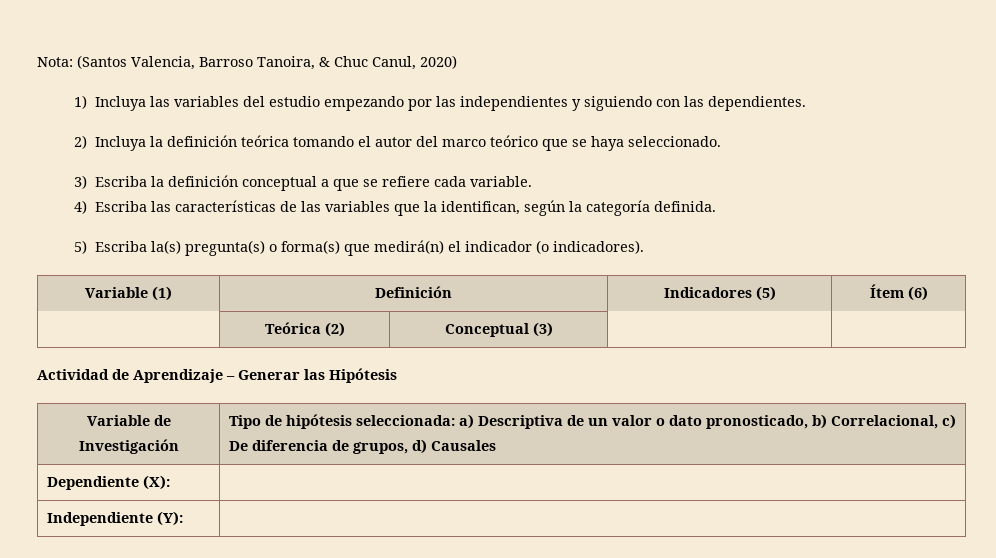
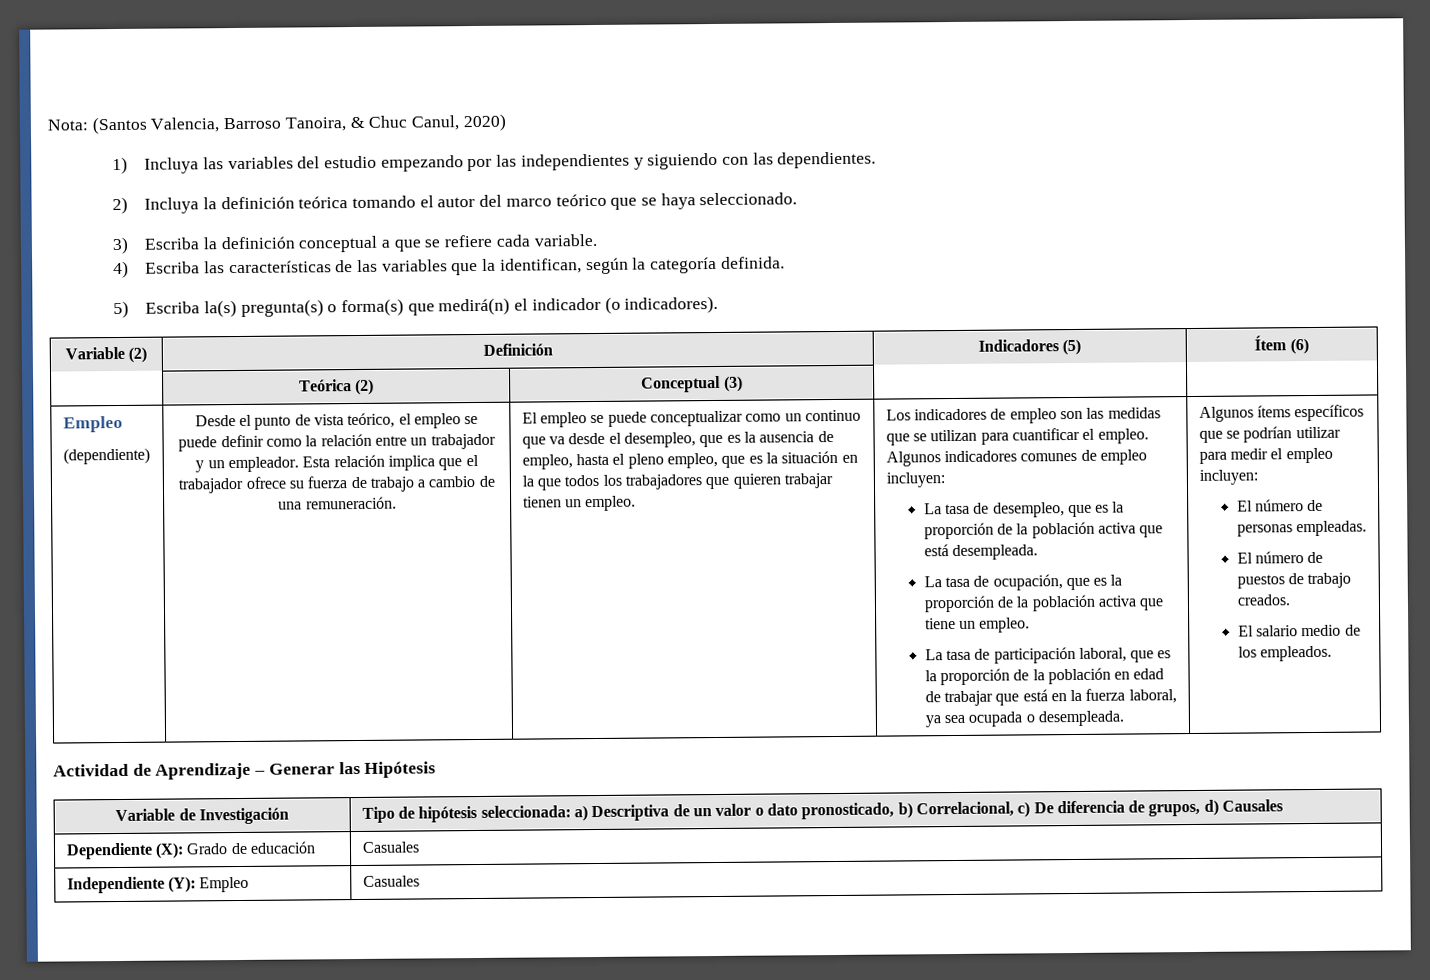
- Variable (1) | Definición | Indicadores (5) | Ítem (6)
+ Variable (2) | Definición | Indicadores (5) | Ítem (6)
  | Teórica (2) | Conceptual (3) | |
+ Empleo
+ (dependiente) | Desde el punto de vista teórico, el empleo se puede definir como la relación entre un trabajador y un empleador. Esta relación implica que el trabajador ofrece su fuerza de trabajo a cambio de una remuneración. | El empleo se puede conceptualizar como un continuo que va desde el desempleo, que es la ausencia de empleo, hasta el pleno empleo, que es la situación en la que todos los trabajadores que quieren trabajar tienen un empleo. | Los indicadores de empleo son las medidas que se utilizan para cuantificar el empleo. Algunos indicadores comunes de empleo incluyen:
+ La tasa de desempleo, que es la proporción de la población activa que está desempleada.
+ La tasa de ocupación, que es la proporción de la población activa que tiene un empleo.
+ La tasa de participación laboral, que es la proporción de la población en edad de trabajar que está en la fuerza laboral, ya sea ocupada o desempleada. | Algunos ítems específicos que se podrían utilizar para medir el empleo incluyen:
+ El número de personas empleadas.
+ El número de puestos de trabajo creados.
+ El salario medio de los empleados.
- Dependiente (X): |
+ Dependiente (X): Grado de educación | Casuales
- Independiente (Y): |
+ Independiente (Y): Empleo | Casuales

